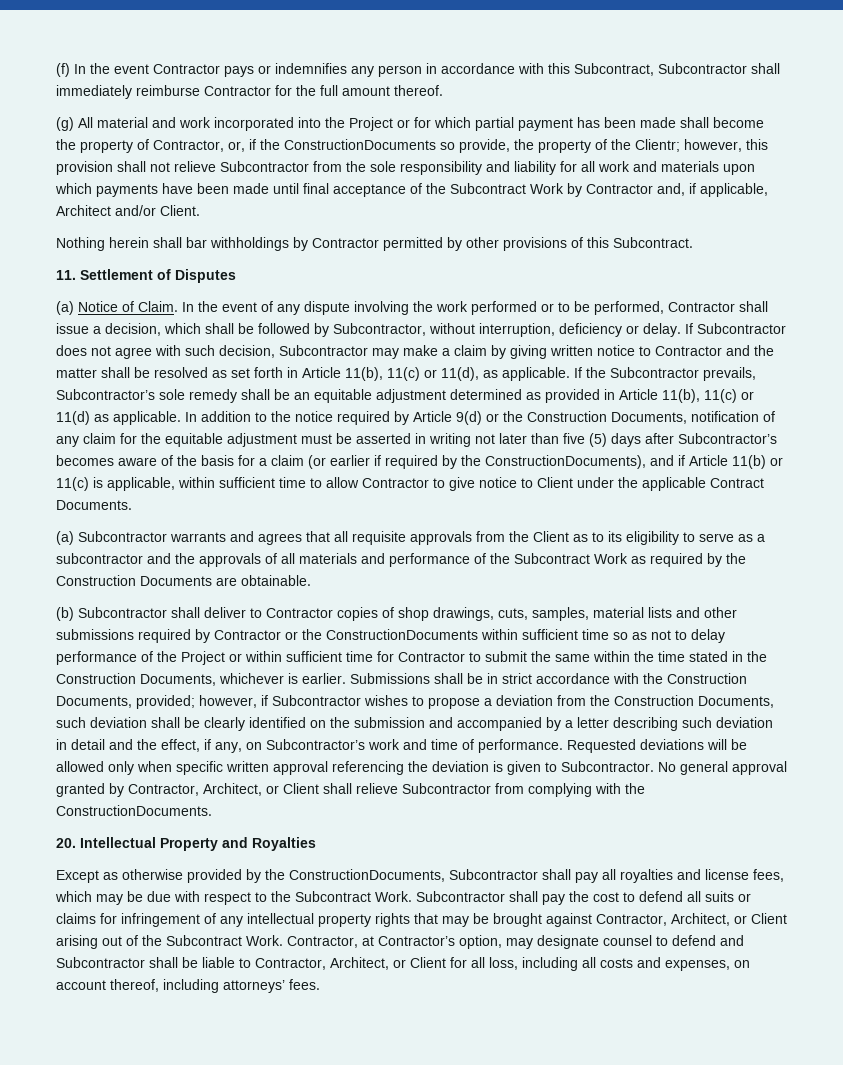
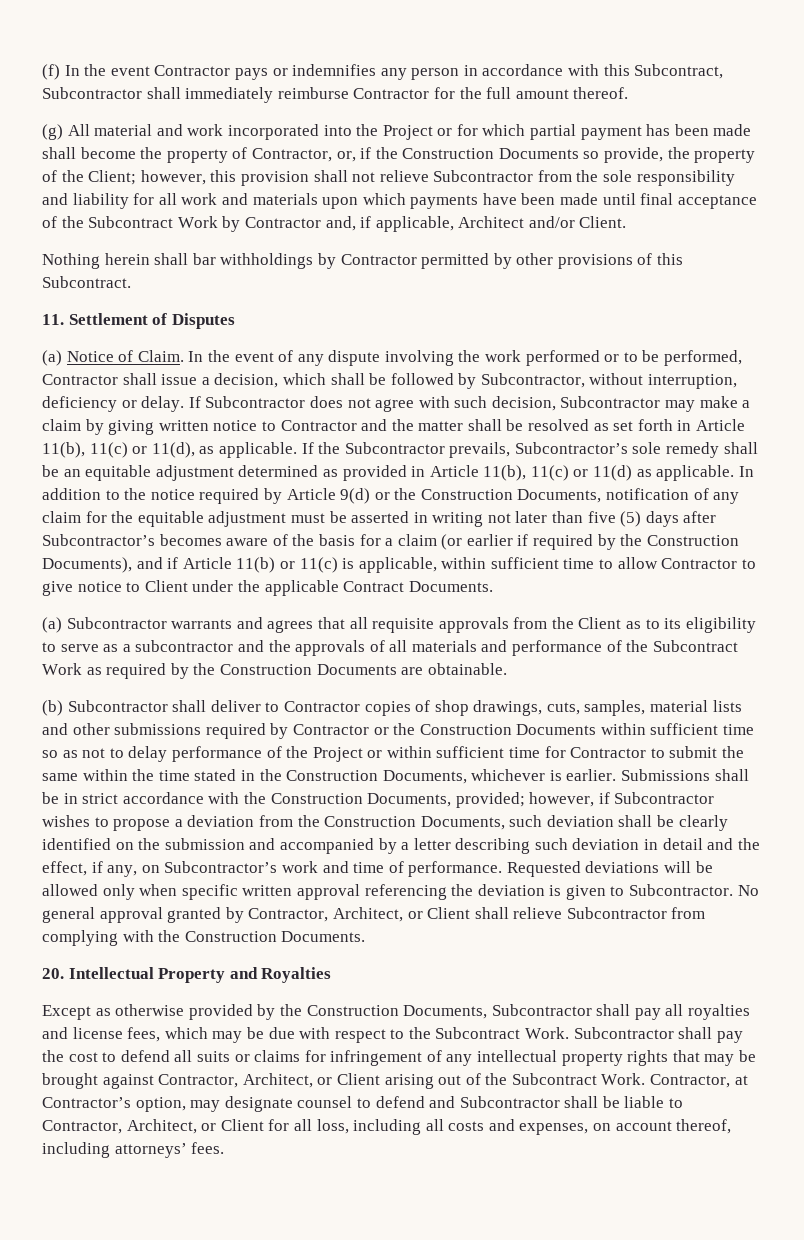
- (g) All material and work incorporated into the Project or for which partial payment has been made shall become the property of Contractor, or, if the ConstructionDocuments so provide, the property of the Clientr;
+ (g) All material and work incorporated into the Project or for which partial payment has been made shall become the property of Contractor, or, if the Construction Documents so provide, the property of the Client;
- In addition to the notice required by Article 9(d) or the Construction Documents, notification of any claim for the equitable adjustment must be asserted in writing not later than five (5) days after Subcontractor’s becomes aware of the basis for a claim (or earlier if required by the ConstructionDocuments), and if Article 11(b) or 11(c) is applicable, within sufficient time to allow Contractor to give notice to Client under the applicable Contract Documents.
+ In addition to the notice required by Article 9(d) or the Construction Documents, notification of any claim for the equitable adjustment must be asserted in writing not later than five (5) days after Subcontractor’s becomes aware of the basis for a claim (or earlier if required by the Construction Documents), and if Article 11(b) or 11(c) is applicable, within sufficient time to allow Contractor to give notice to Client under the applicable Contract Documents.
- (b) Subcontractor shall deliver to Contractor copies of shop drawings, cuts, samples, material lists and other submissions required by Contractor or the ConstructionDocuments within sufficient time so as not to delay performance of the Project or within sufficient time for Contractor to submit the same within the time stated in the Construction Documents, whichever is earlier.
+ (b) Subcontractor shall deliver to Contractor copies of shop drawings, cuts, samples, material lists and other submissions required by Contractor or the Construction Documents within sufficient time so as not to delay performance of the Project or within sufficient time for Contractor to submit the same within the time stated in the Construction Documents, whichever is earlier.
- No general approval granted by Contractor, Architect, or Client shall relieve Subcontractor from complying with the ConstructionDocuments.
+ No general approval granted by Contractor, Architect, or Client shall relieve Subcontractor from complying with the Construction Documents.
- Except as otherwise provided by the ConstructionDocuments, Subcontractor shall pay all royalties and license fees, which may be due with respect to the Subcontract Work.
+ Except as otherwise provided by the Construction Documents, Subcontractor shall pay all royalties and license fees, which may be due with respect to the Subcontract Work.

